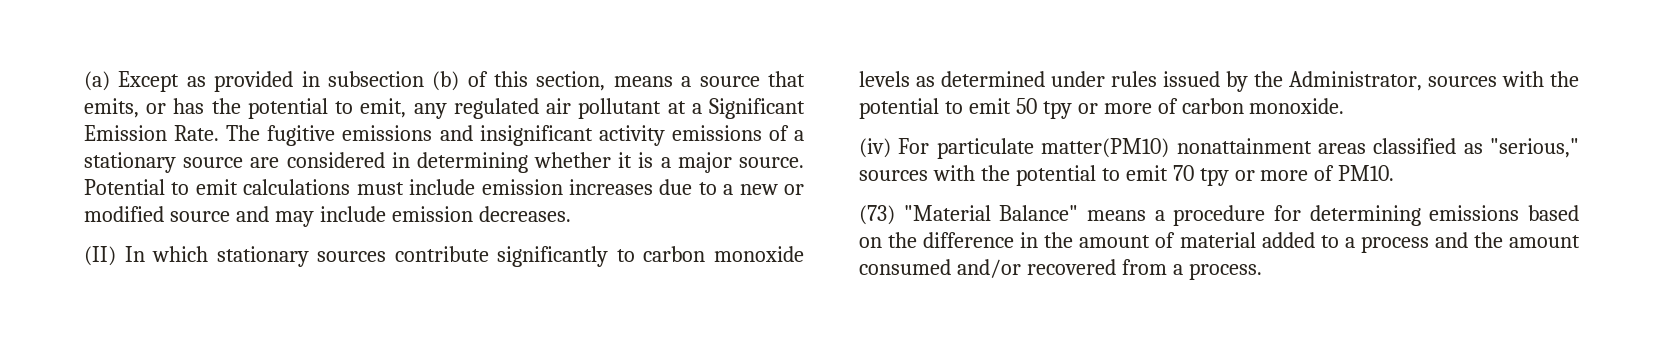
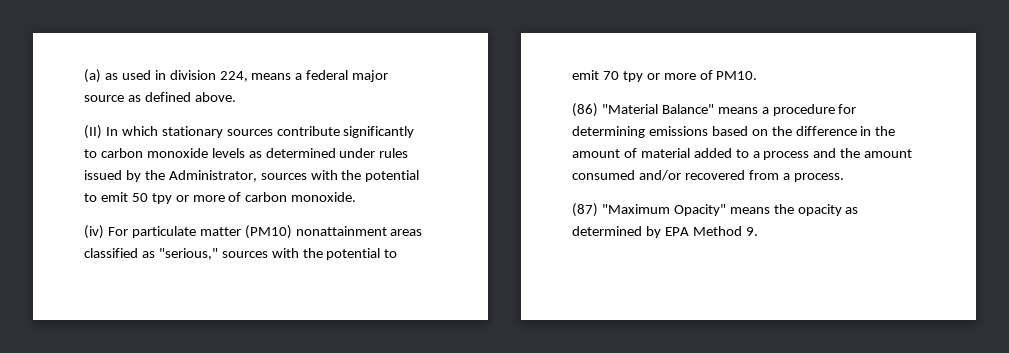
- (a) Except as provided in subsection (b) of this section, means a source that emits, or has the potential to emit, any regulated air pollutant at a Significant Emission Rate. The fugitive emissions and insignificant activity emissions of a stationary source are considered in determining whether it is a major source. Potential to emit calculations must include emission increases due to a new or modified source and may include emission decreases.
+ (a) as used in division 224, means a federal major source as defined above.
- (iv) For particulate matter(PM10) nonattainment areas classified as "serious," sources with the potential to emit 70 tpy or more of PM10.
+ (iv) For particulate matter (PM10) nonattainment areas classified as "serious," sources with the potential to emit 70 tpy or more of PM10.
- (73) "Material Balance" means a procedure for determining emissions based on the difference in the amount of material added to a process and the amount consumed and/or recovered from a process.
+ (86) "Material Balance" means a procedure for determining emissions based on the difference in the amount of material added to a process and the amount consumed and/or recovered from a process.
+ (87) "Maximum Opacity" means the opacity as determined by EPA Method 9.

